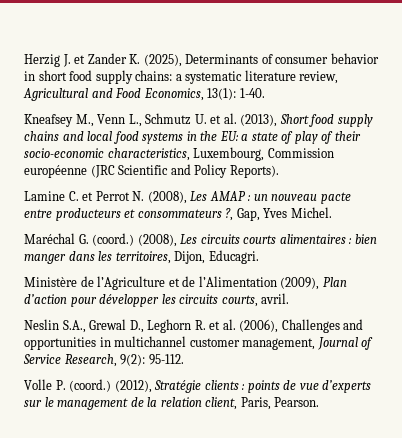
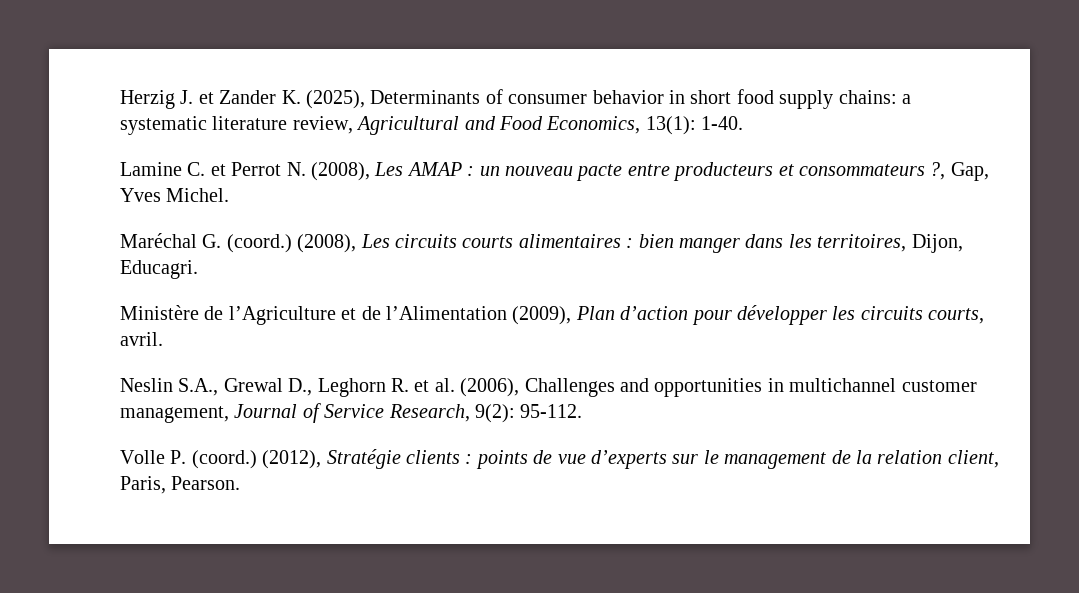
- Kneafsey M., Venn L., Schmutz U. et al. (2013), Short food supply chains and local food systems in the EU: a state of play of their socio-economic characteristics, Luxembourg, Commission européenne (JRC Scientific and Policy Reports).

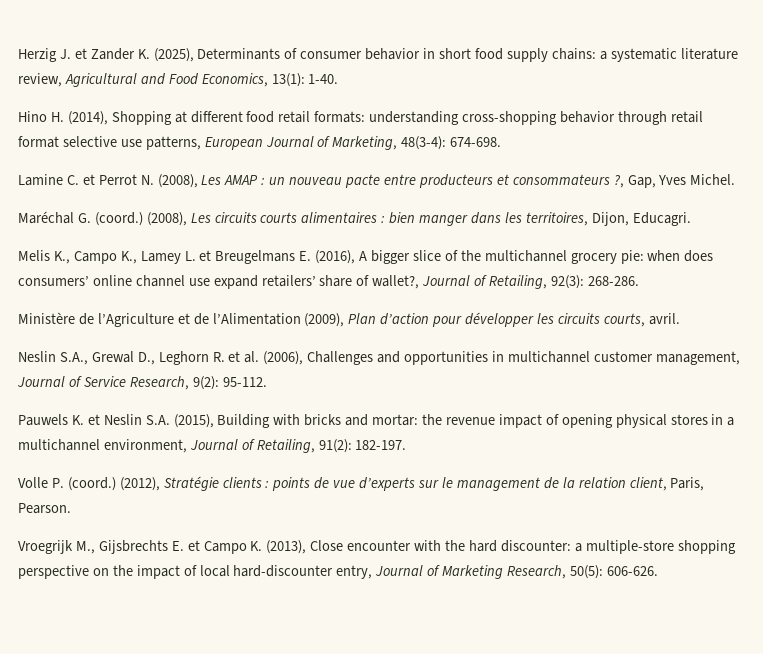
+ Hino H. (2014), Shopping at different food retail formats: understanding cross-shopping behavior through retail format selective use patterns, European Journal of Marketing, 48(3-4): 674-698.
+ Melis K., Campo K., Lamey L. et Breugelmans E. (2016), A bigger slice of the multichannel grocery pie: when does consumers’ online channel use expand retailers’ share of wallet?, Journal of Retailing, 92(3): 268-286.
+ Pauwels K. et Neslin S.A. (2015), Building with bricks and mortar: the revenue impact of opening physical stores in a multichannel environment, Journal of Retailing, 91(2): 182-197.
+ Vroegrijk M., Gijsbrechts E. et Campo K. (2013), Close encounter with the hard discounter: a multiple-store shopping perspective on the impact of local hard-discounter entry, Journal of Marketing Research, 50(5): 606-626.

